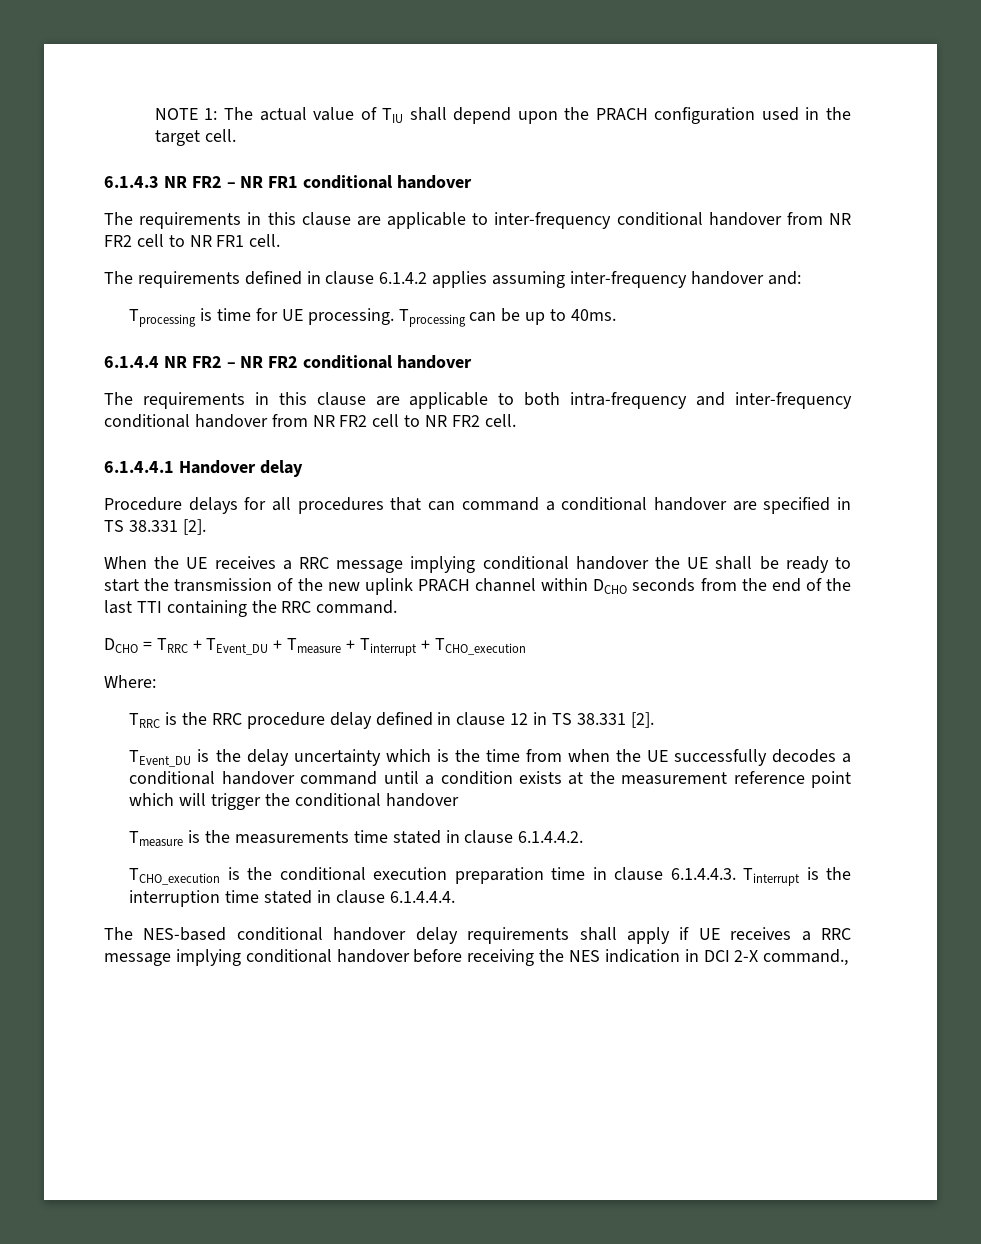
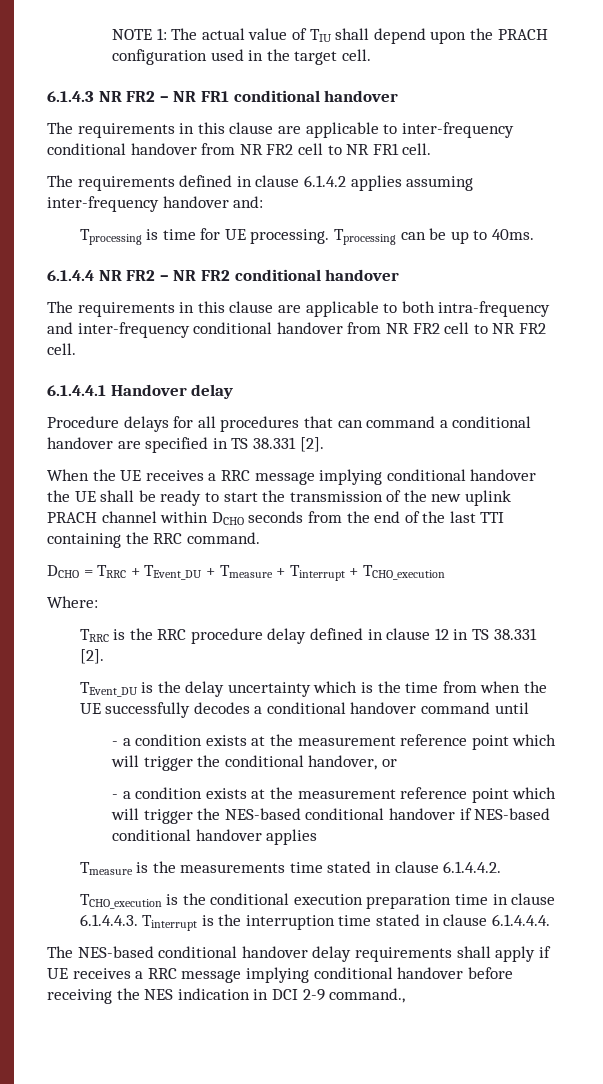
- TEvent_DU is the delay uncertainty which is the time from when the UE successfully decodes a conditional handover command until a condition exists at the measurement reference point which will trigger the conditional handover
+ TEvent_DU is the delay uncertainty which is the time from when the UE successfully decodes a conditional handover command until
+ - a condition exists at the measurement reference point which will trigger the conditional handover, or
+ - a condition exists at the measurement reference point which will trigger the NES-based conditional handover if NES-based conditional handover applies
- The NES-based conditional handover delay requirements shall apply if UE receives a RRC message implying conditional handover before receiving the NES indication in DCI 2-X command.,
+ The NES-based conditional handover delay requirements shall apply if UE receives a RRC message implying conditional handover before receiving the NES indication in DCI 2-9 command.,

